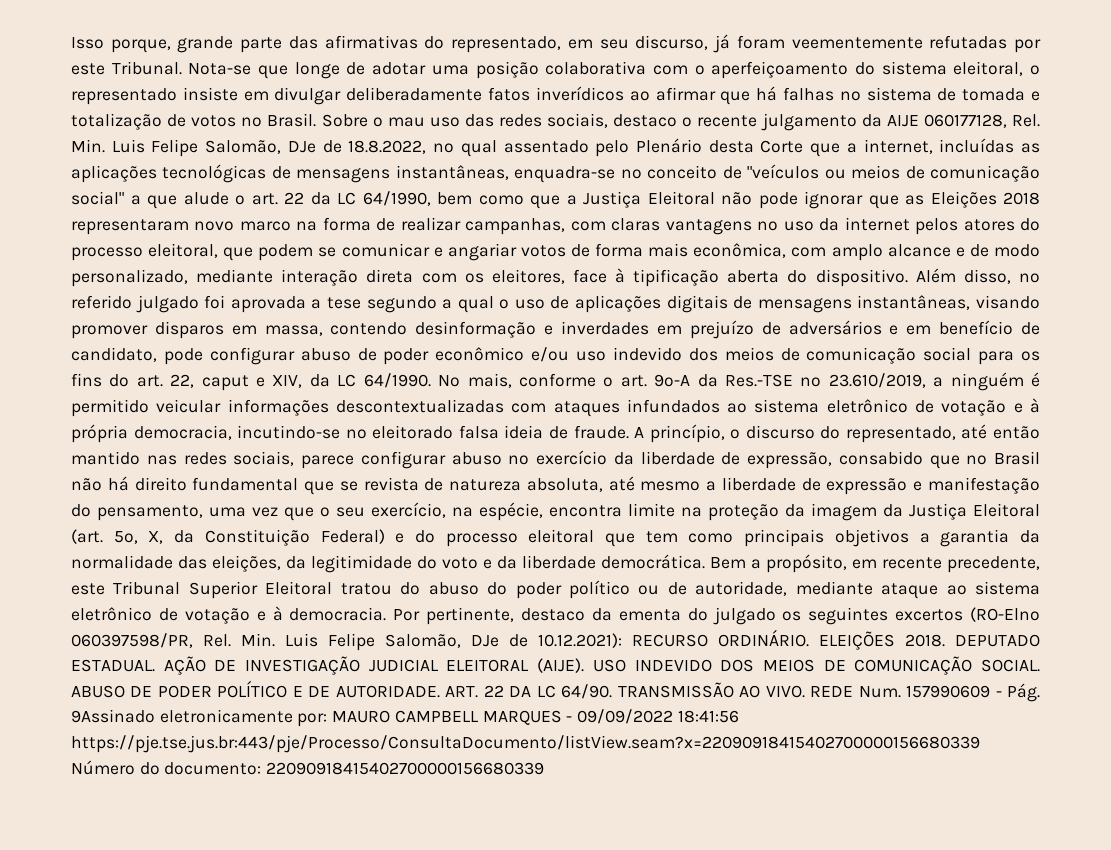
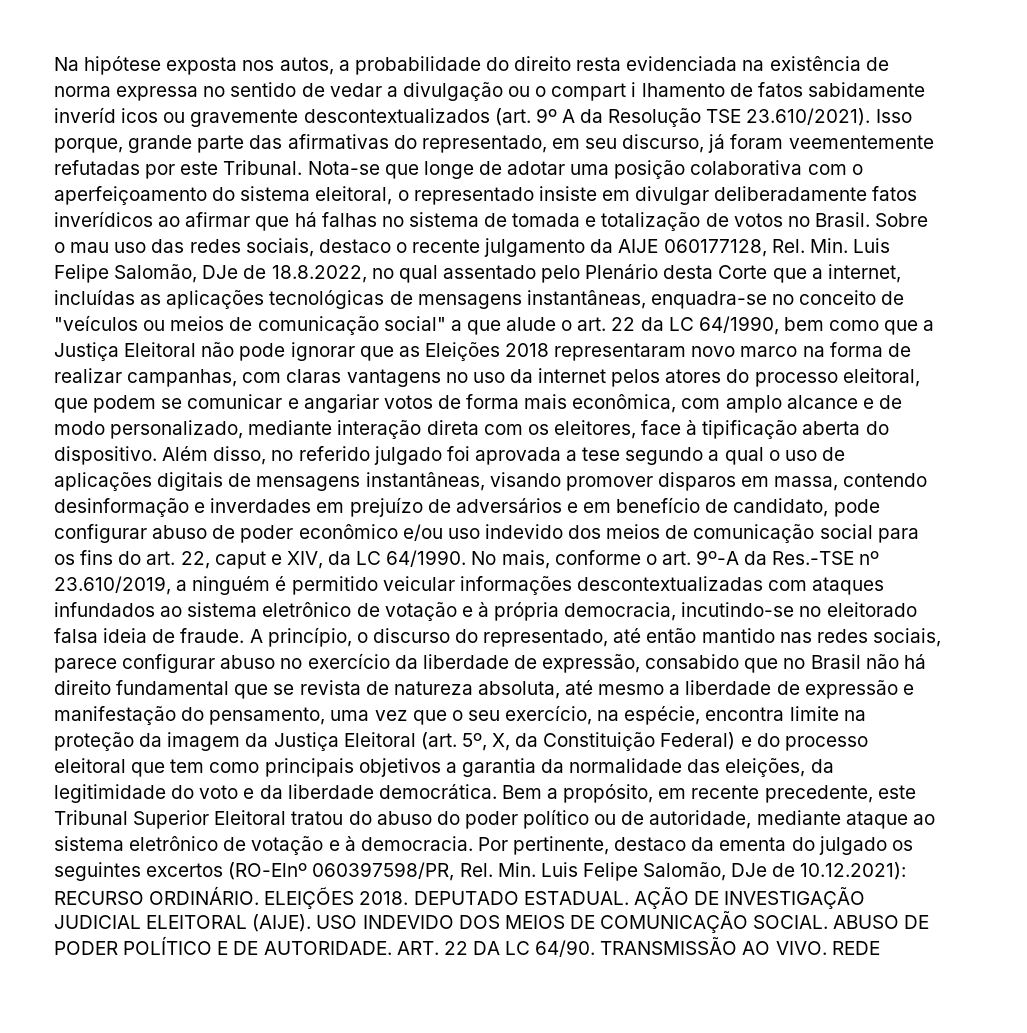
- Isso porque, grande parte das afirmativas do representado, em seu discurso, já foram veementemente refutadas por este Tribunal.
+ Na hipótese exposta nos autos, a probabilidade do direito resta evidenciada na existência de norma expressa no sentido de vedar a divulgação ou o compart i lhamento de fatos sabidamente inveríd icos ou gravemente descontextualizados (art. 9º A da Resolução TSE 23.610/2021). Isso porque, grande parte das afirmativas do representado, em seu discurso, já foram veementemente refutadas por este Tribunal.
- REDE Num. 157990609 - Pág. 9Assinado eletronicamente por: MAURO CAMPBELL MARQUES - 09/09/2022 18:41:56 https://pje.tse.jus.br:443/pje/Processo/ConsultaDocumento/listView.seam?x=22090918415402700000156680339 Número do documento: 22090918415402700000156680339
+ REDE

